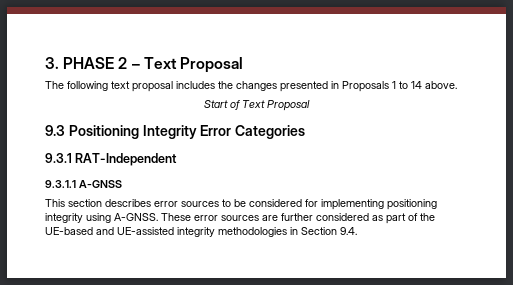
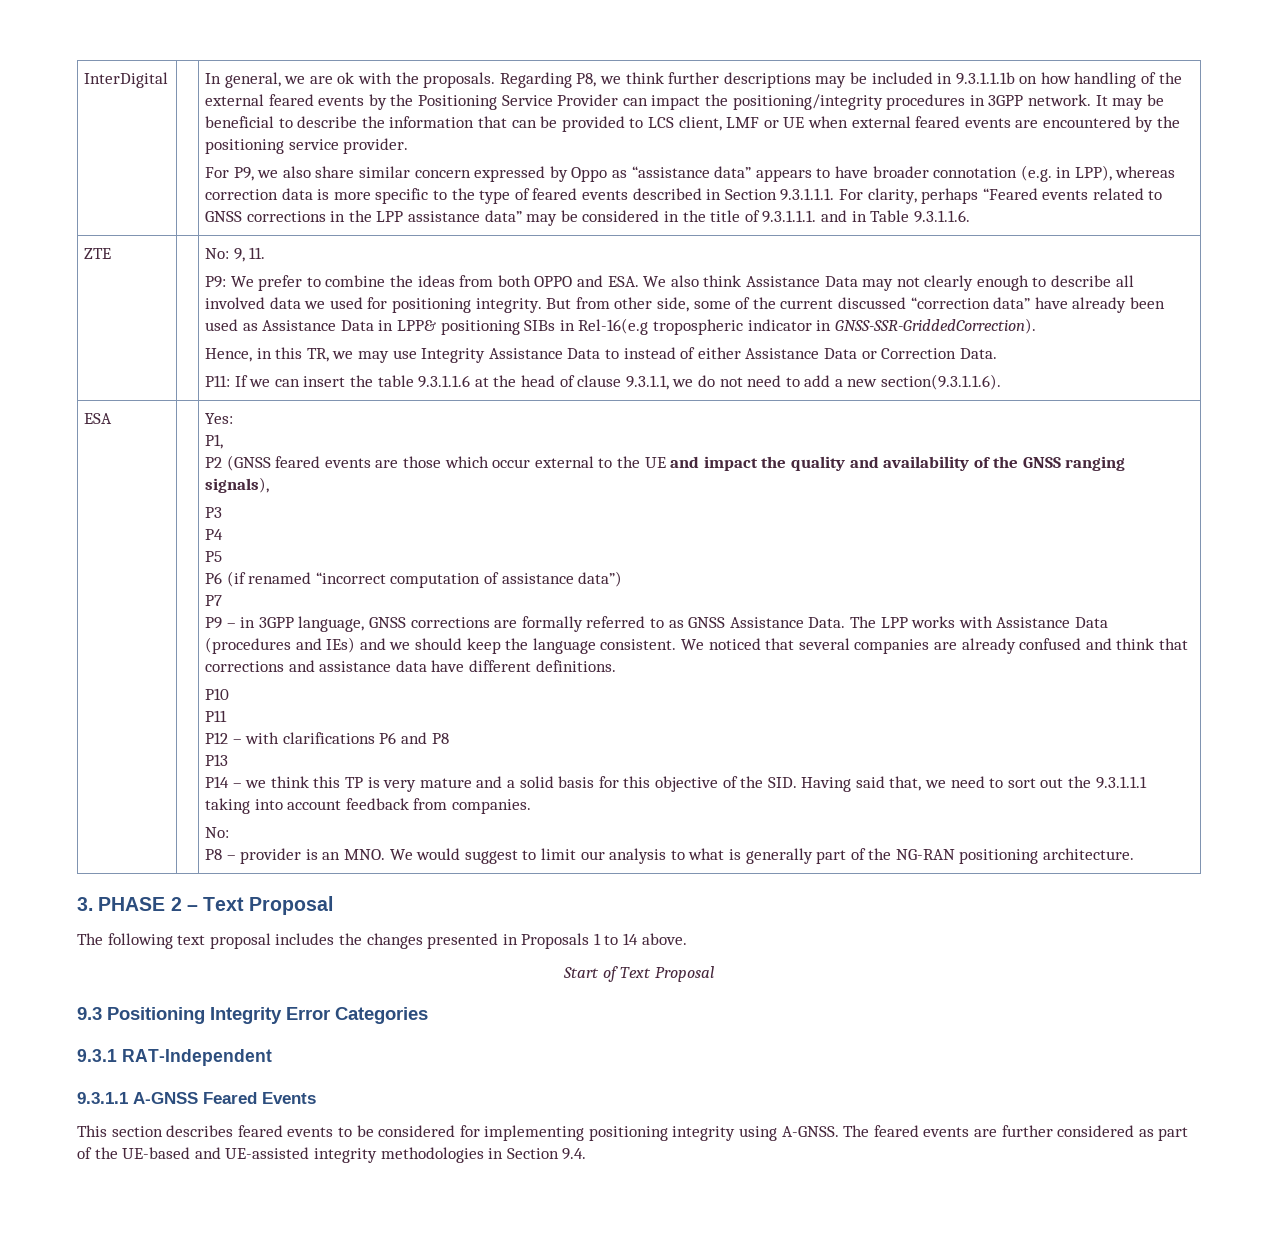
+ InterDigital | | In general, we are ok with the proposals. Regarding P8, we think further descriptions may be included in 9.3.1.1.1b on how handling of the external feared events by the Positioning Service Provider can impact the positioning/integrity procedures in 3GPP network. It may be beneficial to describe the information that can be provided to LCS client, LMF or UE when external feared events are encountered by the positioning service provider.
+ For P9, we also share similar concern expressed by Oppo as “assistance data” appears to have broader connotation (e.g. in LPP), whereas correction data is more specific to the type of feared events described in Section 9.3.1.1.1. For clarity, perhaps “Feared events related to GNSS corrections in the LPP assistance data” may be considered in the title of 9.3.1.1.1. and in Table 9.3.1.1.6.
+ ZTE | | No: 9, 11.
+ P9: We prefer to combine the ideas from both OPPO and ESA. We also think Assistance Data may not clearly enough to describe all involved data we used for positioning integrity. But from other side, some of the current discussed “correction data” have already been used as Assistance Data in LPP& positioning SIBs in Rel-16(e.g tropospheric indicator in GNSS-SSR-GriddedCorrection).
+ Hence, in this TR, we may use Integrity Assistance Data to instead of either Assistance Data or Correction Data.
+ P11: If we can insert the table 9.3.1.1.6 at the head of clause 9.3.1.1, we do not need to add a new section(9.3.1.1.6).
+ ESA | | Yes:
+ P1,
+ P2 (GNSS feared events are those which occur external to the UE and impact the quality and availability of the GNSS ranging signals),
+ P3
+ P4
+ P5
+ P6 (if renamed “incorrect computation of assistance data”)
+ P7
+ P9 – in 3GPP language, GNSS corrections are formally referred to as GNSS Assistance Data. The LPP works with Assistance Data (procedures and IEs) and we should keep the language consistent. We noticed that several companies are already confused and think that corrections and assistance data have different definitions.
+ P10
+ P11
+ P12 – with clarifications P6 and P8
+ P13
+ P14 – we think this TP is very mature and a solid basis for this objective of the SID. Having said that, we need to sort out the 9.3.1.1.1 taking into account feedback from companies.
+ No:
+ P8 – provider is an MNO. We would suggest to limit our analysis to what is generally part of the NG-RAN positioning architecture.
- 9.3.1.1 A-GNSS
+ 9.3.1.1 A-GNSS Feared Events
- This section describes error sources to be considered for implementing positioning integrity using A-GNSS.
+ This section describes feared events to be considered for implementing positioning integrity using A-GNSS.
- These error sources are further considered as part of the UE-based and UE-assisted integrity methodologies in Section 9.4.
+ The feared events are further considered as part of the UE-based and UE-assisted integrity methodologies in Section 9.4.

